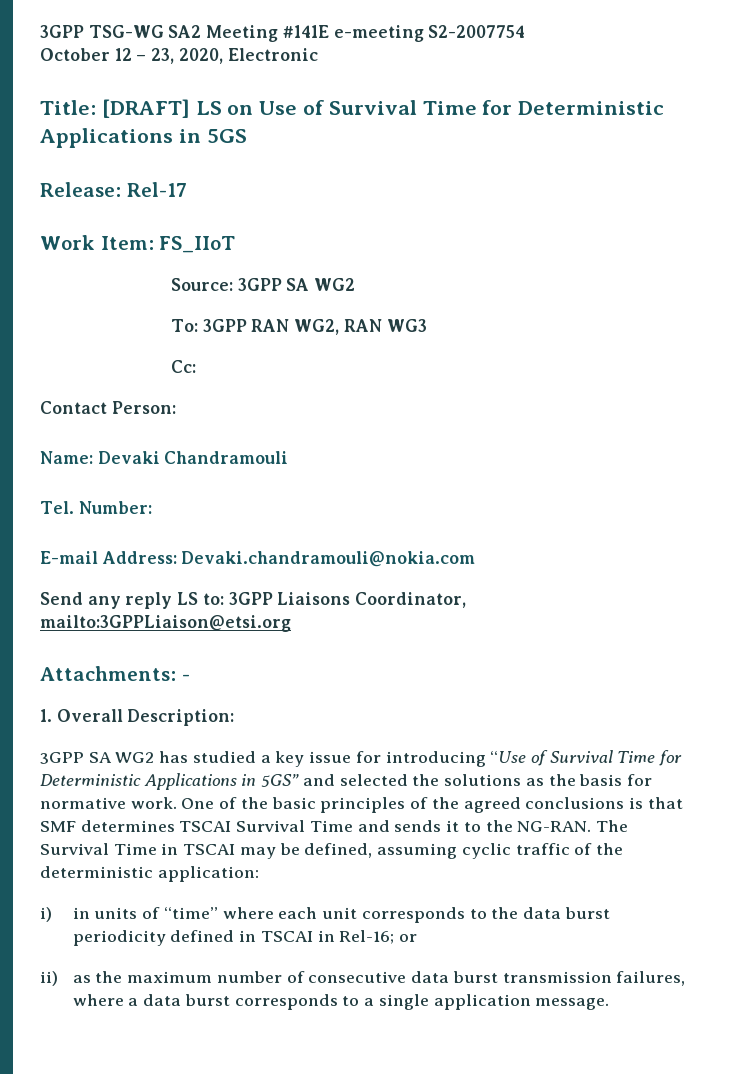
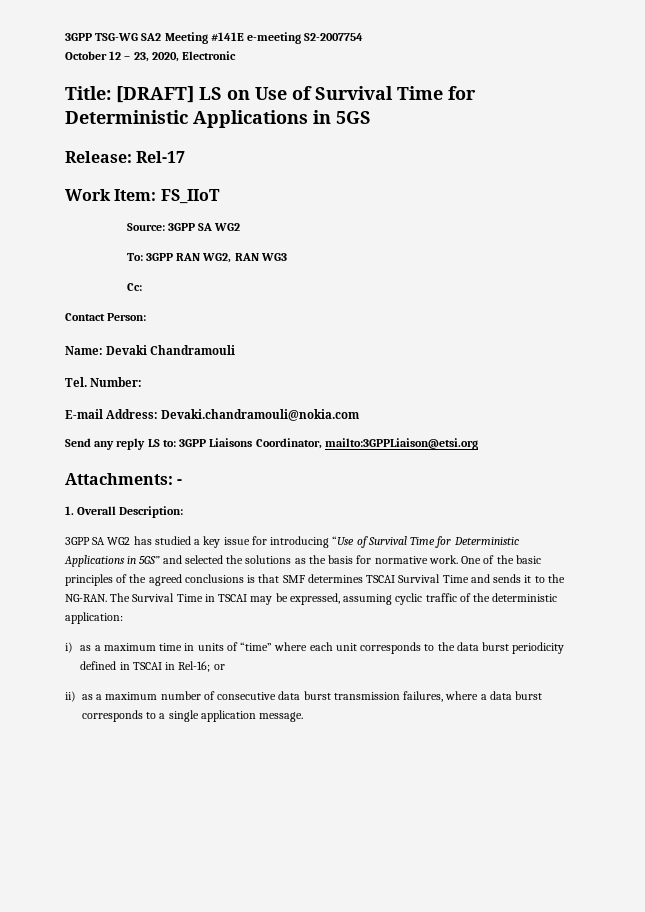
- The Survival Time in TSCAI may be defined, assuming cyclic traffic of the deterministic application:
+ The Survival Time in TSCAI may be expressed, assuming cyclic traffic of the deterministic application:
- i) in units of “time” where each unit corresponds to the data burst periodicity defined in TSCAI in Rel-16; or
+ i) as a maximum time in units of “time” where each unit corresponds to the data burst periodicity defined in TSCAI in Rel-16; or
- ii) as the maximum number of consecutive data burst transmission failures, where a data burst corresponds to a single application message.
+ ii) as a maximum number of consecutive data burst transmission failures, where a data burst corresponds to a single application message.

